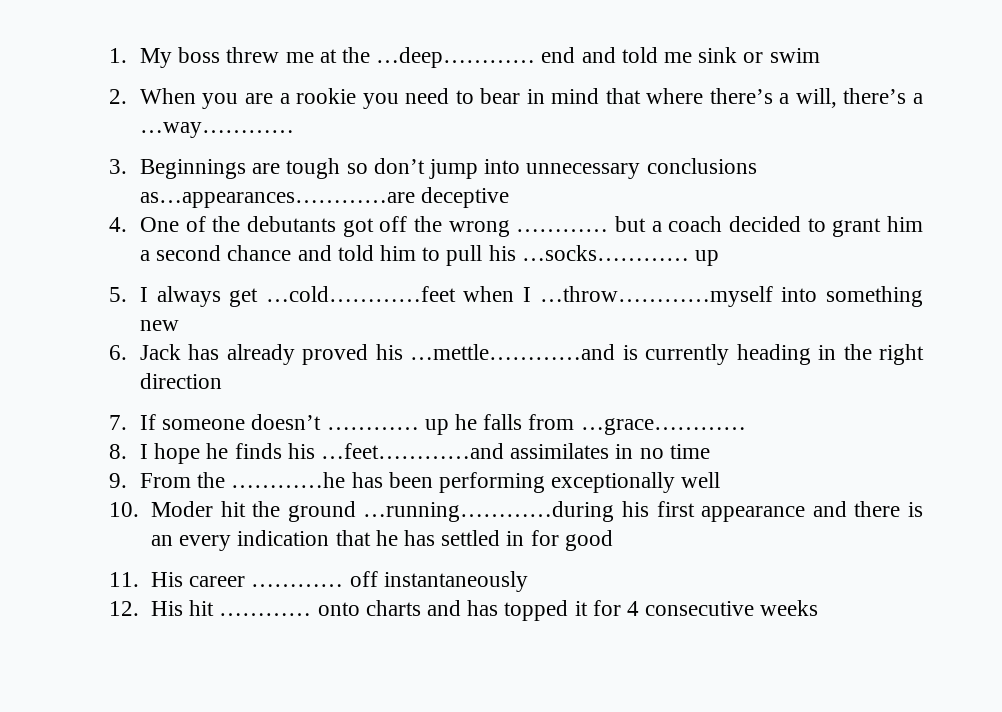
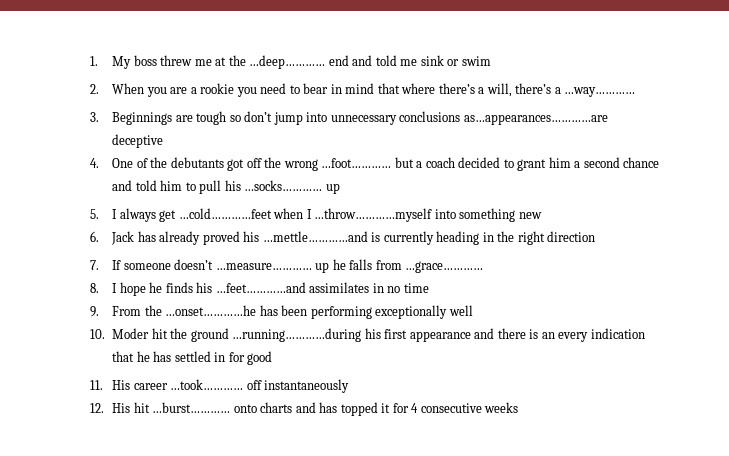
- 4. One of the debutants got off the wrong ………… but a coach decided to grant him a second chance and told him to pull his …socks………… up
+ 4. One of the debutants got off the wrong …foot………… but a coach decided to grant him a second chance and told him to pull his …socks………… up
- 7. If someone doesn’t ………… up he falls from …grace…………
+ 7. If someone doesn’t …measure………… up he falls from …grace…………
- 9. From the …………he has been performing exceptionally well
+ 9. From the …onset…………he has been performing exceptionally well
- 11. His career ………… off instantaneously
+ 11. His career …took………… off instantaneously
- 12. His hit ………… onto charts and has topped it for 4 consecutive weeks
+ 12. His hit …burst………… onto charts and has topped it for 4 consecutive weeks

